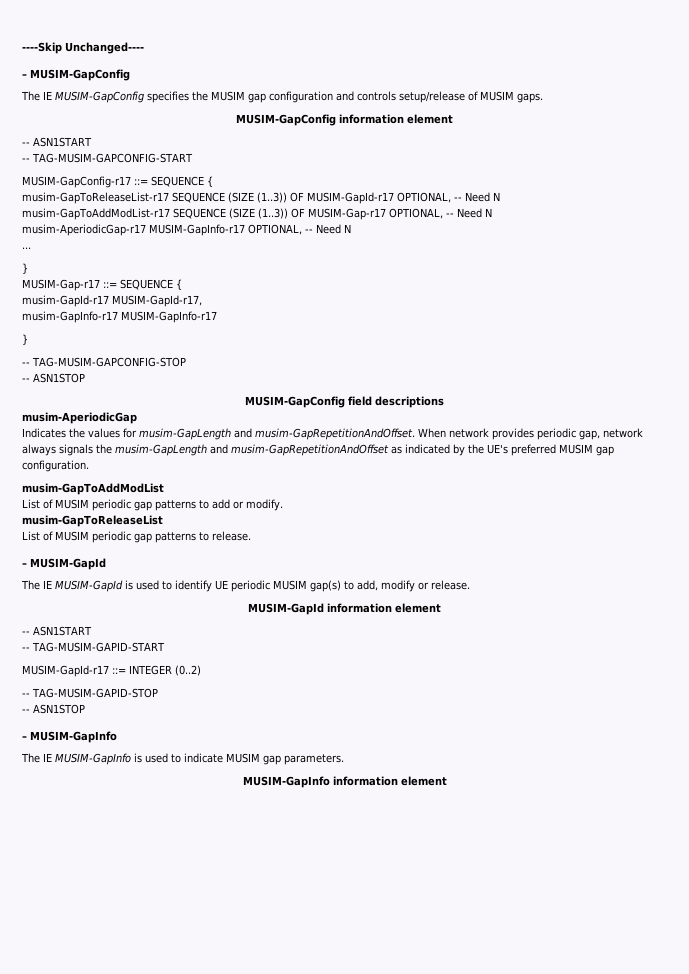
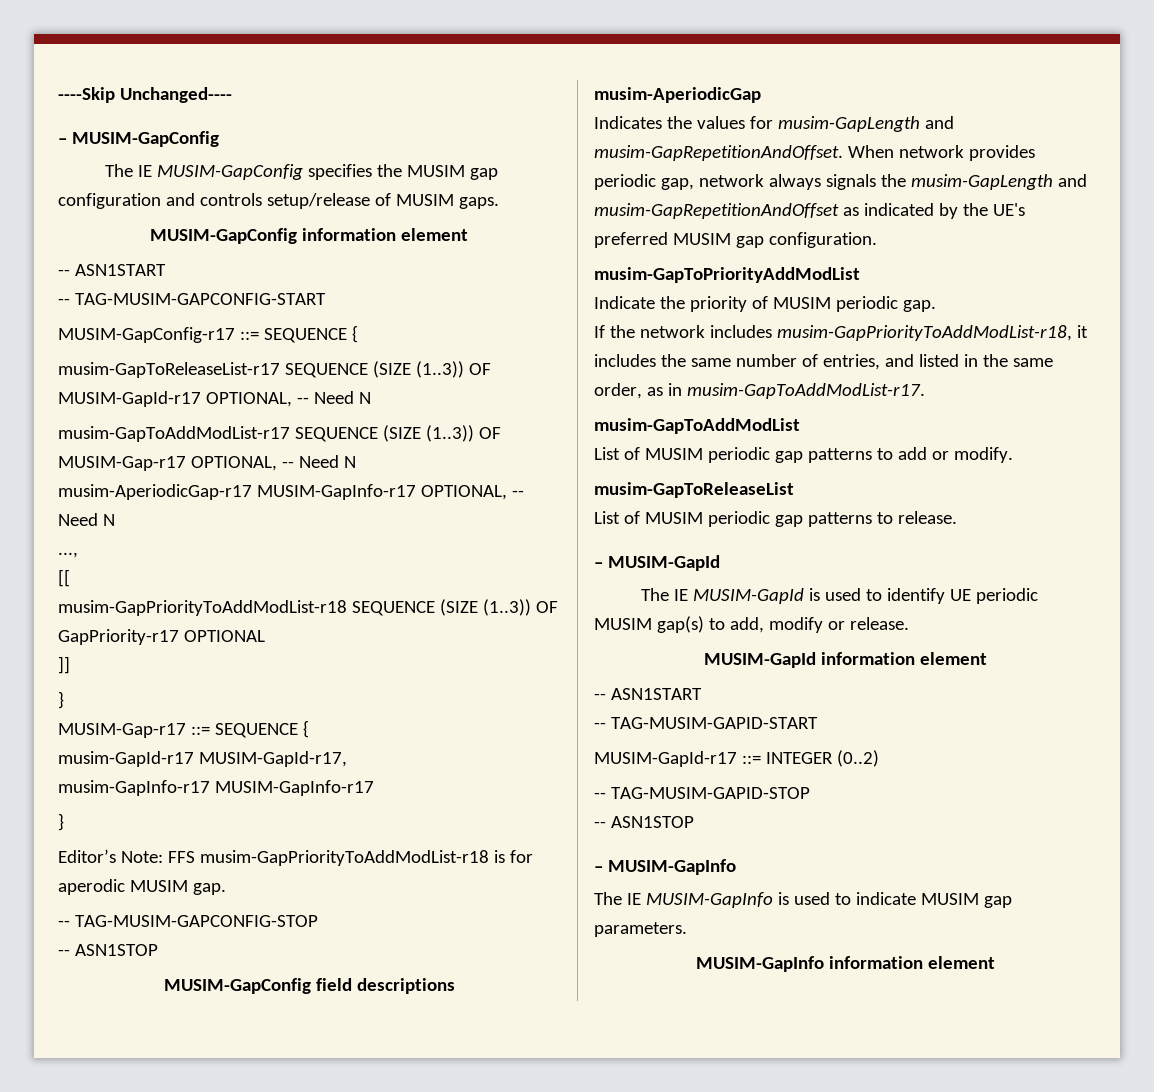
- ...
+ ...,
+ [[
+ musim-GapPriorityToAddModList-r18 SEQUENCE (SIZE (1..3)) OF GapPriority-r17 OPTIONAL
+ ]]
+ Editor’s Note: FFS musim-GapPriorityToAddModList-r18 is for aperodic MUSIM gap.
+ musim-GapToPriorityAddModList
+ Indicate the priority of MUSIM periodic gap.
+ If the network includes musim-GapPriorityToAddModList-r18, it includes the same number of entries, and listed in the same order, as in musim-GapToAddModList-r17.

